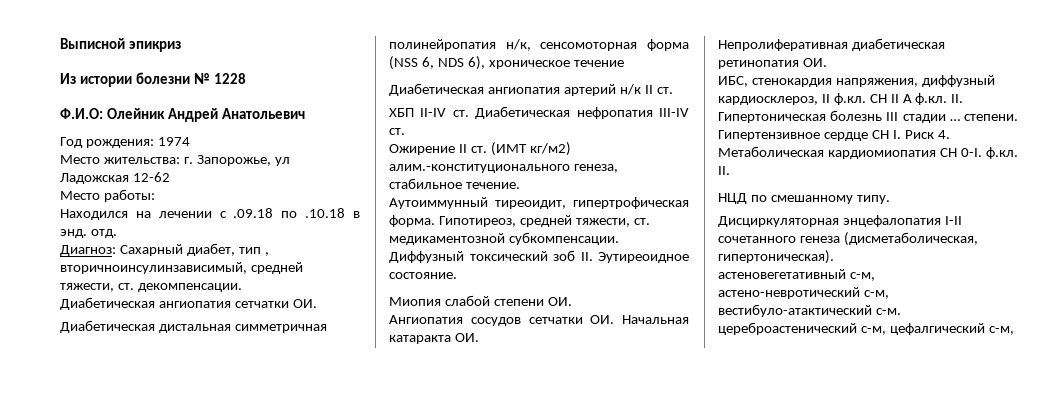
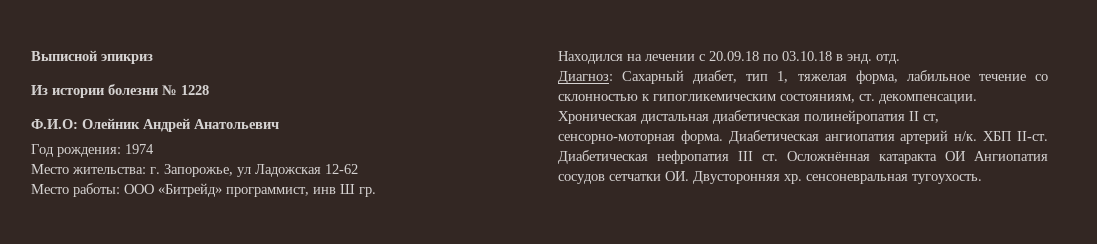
- Место работы:
+ Место работы: ООО «Битрейд» программист, инв Ш гр.
- Находился на лечении с .09.18 по .10.18 в энд. отд.
+ Находился на лечении с 20.09.18 по 03.10.18 в энд. отд.
- Диагноз: Сахарный диабет, тип , вторичноинсулинзависимый, средней тяжести, ст. декомпенсации.
- Диабетическая ангиопатия сетчатки ОИ.
- Диабетическая дистальная симметричная полинейропатия н/к, сенсомоторная форма (NSS 6, NDS 6), хроническое течение
- Диабетическая ангиопатия артерий н/к II ст.
- ХБП II-IV ст. Диабетическая нефропатия III-IV ст.
- Ожирение II ст. (ИМТ кг/м2) алим.-конституционального генеза, стабильное течение.
- Аутоиммунный тиреоидит, гипертрофическая форма. Гипотиреоз, средней тяжести, ст. медикаментозной субкомпенсации. Диффузный токсический зоб II. Эутиреоидное состояние.
- Миопия слабой степени ОИ.
- Ангиопатия сосудов сетчатки ОИ. Начальная катаракта ОИ.
- Непролиферативная диабетическая ретинопатия ОИ.
- ИБС, стенокардия напряжения, диффузный кардиосклероз, II ф.кл. СН II А ф.кл. II. Гипертоническая болезнь III стадии … степени. Гипертензивное сердце СН I. Риск 4. Метаболическая кардиомиопатия СН 0-I. ф.кл. II.
- НЦД по смешанному типу.
- Дисциркуляторная энцефалопатия I-II сочетанного генеза (дисметаболическая, гипертоническая).
- астеновегетативный с-м, астено-невротический с-м, вестибуло-атактический с-м. цереброастенический с-м, цефалгический с-м,
+ Диагноз: Сахарный диабет, тип 1, тяжелая форма, лабильное течение со склонностью к гипогликемическим состояниям, ст. декомпенсации. Хроническая дистальная диабетическая полинейропатия II ст, сенсорно-моторная форма. Диабетическая ангиопатия артерий н/к. ХБП II-ст. Диабетическая нефропатия III ст. Осложнённая катаракта ОИ Ангиопатия сосудов сетчатки ОИ. Двусторонняя хр. сенсоневральная тугоухость.

